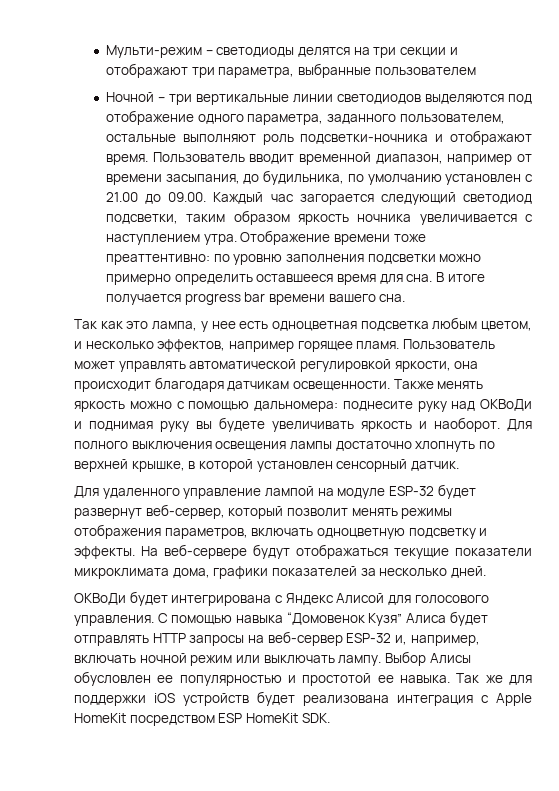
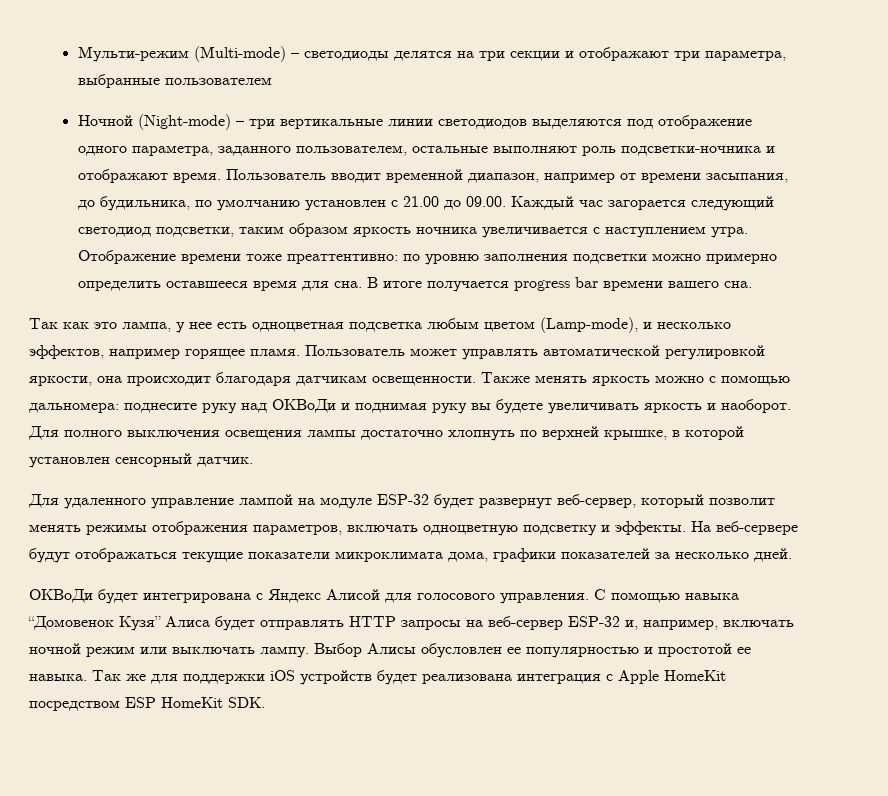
- Мульти-режим – светодиоды делятся на три секции и отображают три параметра, выбранные пользователем
+ Мульти-режим (Multi-mode) – светодиоды делятся на три секции и отображают три параметра, выбранные пользователем
- Ночной – три вертикальные линии светодиодов выделяются под отображение одного параметра, заданного пользователем, остальные выполняют роль подсветки-ночника и отображают время.
+ Ночной (Night-mode) – три вертикальные линии светодиодов выделяются под отображение одного параметра, заданного пользователем, остальные выполняют роль подсветки-ночника и отображают время.
- Так как это лампа, у нее есть одноцветная подсветка любым цветом, и несколько эффектов, например горящее пламя.
+ Так как это лампа, у нее есть одноцветная подсветка любым цветом (Lamp-mode), и несколько эффектов, например горящее пламя.

